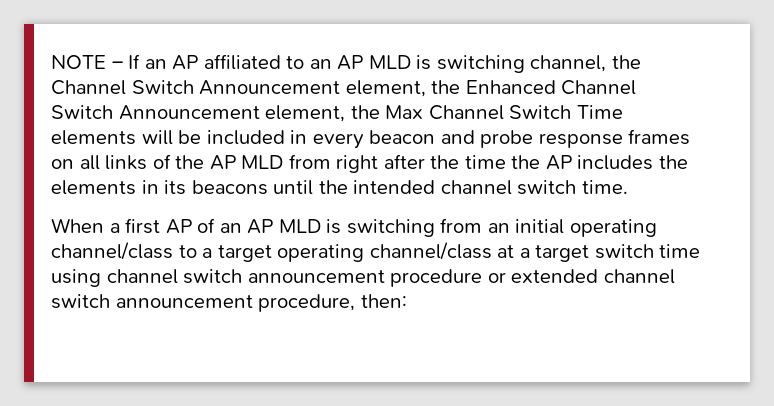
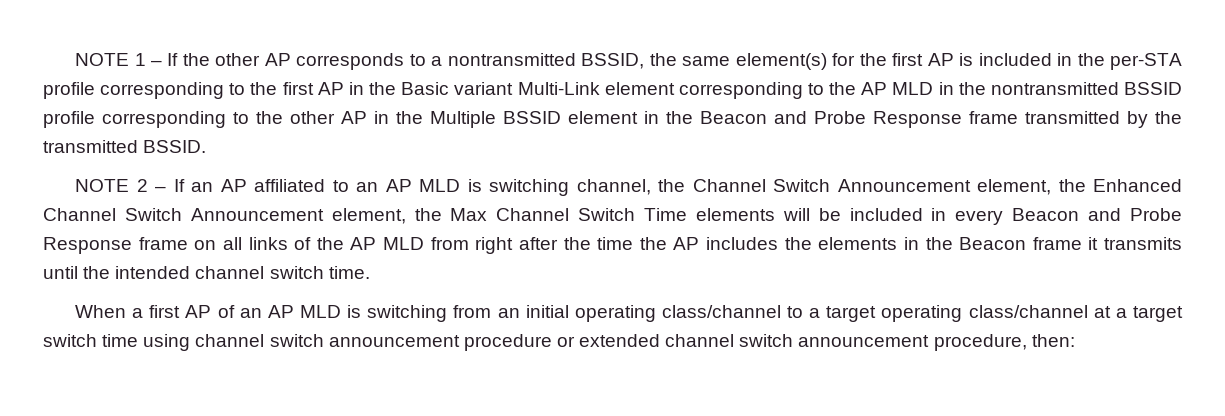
- NOTE – If an AP affiliated to an AP MLD is switching channel, the Channel Switch Announcement element, the Enhanced Channel Switch Announcement element, the Max Channel Switch Time elements will be included in every beacon and probe response frames on all links of the AP MLD from right after the time the AP includes the elements in its beacons until the intended channel switch time.
+ NOTE 1 – If the other AP corresponds to a nontransmitted BSSID, the same element(s) for the first AP is included in the per-STA profile corresponding to the first AP in the Basic variant Multi-Link element corresponding to the AP MLD in the nontransmitted BSSID profile corresponding to the other AP in the Multiple BSSID element in the Beacon and Probe Response frame transmitted by the transmitted BSSID.
+ NOTE 2 – If an AP affiliated to an AP MLD is switching channel, the Channel Switch Announcement element, the Enhanced Channel Switch Announcement element, the Max Channel Switch Time elements will be included in every Beacon and Probe Response frame on all links of the AP MLD from right after the time the AP includes the elements in the Beacon frame it transmits until the intended channel switch time.
- When a first AP of an AP MLD is switching from an initial operating channel/class to a target operating channel/class at a target switch time using channel switch announcement procedure or extended channel switch announcement procedure, then:
+ When a first AP of an AP MLD is switching from an initial operating class/channel to a target operating class/channel at a target switch time using channel switch announcement procedure or extended channel switch announcement procedure, then:

